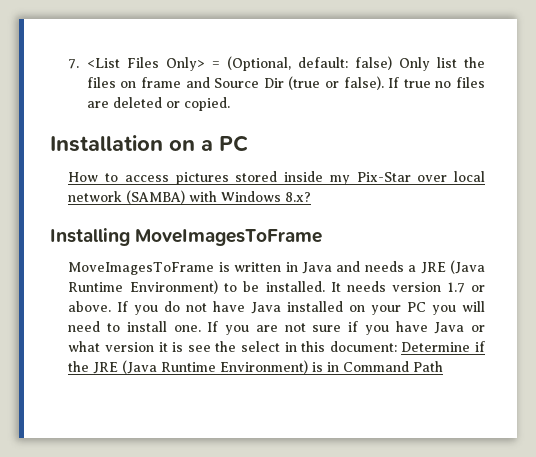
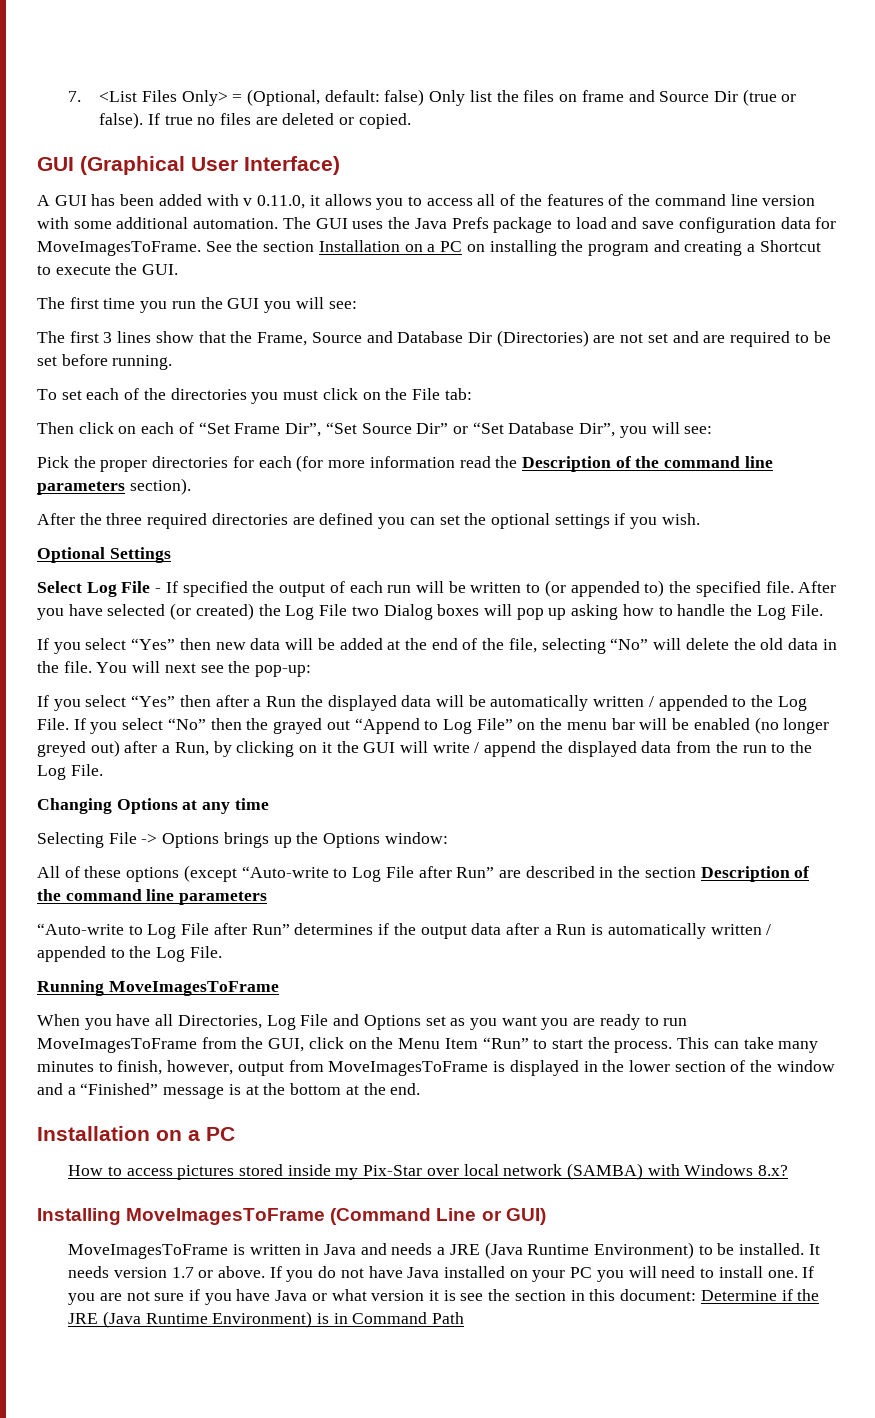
+ GUI (Graphical User Interface)
+ A GUI has been added with v 0.11.0, it allows you to access all of the features of the command line version with some additional automation. The GUI uses the Java Prefs package to load and save configuration data for MoveImagesToFrame. See the section Installation on a PC on installing the program and creating a Shortcut to execute the GUI.
+ The first time you run the GUI you will see:
+ The first 3 lines show that the Frame, Source and Database Dir (Directories) are not set and are required to be set before running.
+ To set each of the directories you must click on the File tab:
+ Then click on each of “Set Frame Dir”, “Set Source Dir” or “Set Database Dir”, you will see:
+ Pick the proper directories for each (for more information read the Description of the command line parameters section).
+ After the three required directories are defined you can set the optional settings if you wish.
+ Optional Settings
+ Select Log File - If specified the output of each run will be written to (or appended to) the specified file. After you have selected (or created) the Log File two Dialog boxes will pop up asking how to handle the Log File.
+ If you select “Yes” then new data will be added at the end of the file, selecting “No” will delete the old data in the file. You will next see the pop-up:
+ If you select “Yes” then after a Run the displayed data will be automatically written / appended to the Log File. If you select “No” then the grayed out “Append to Log File” on the menu bar will be enabled (no longer greyed out) after a Run, by clicking on it the GUI will write / append the displayed data from the run to the Log File.
+ Changing Options at any time
+ Selecting File -> Options brings up the Options window:
+ All of these options (except “Auto-write to Log File after Run” are described in the section Description of the command line parameters
+ “Auto-write to Log File after Run” determines if the output data after a Run is automatically written / appended to the Log File.
+ Running MoveImagesToFrame
+ When you have all Directories, Log File and Options set as you want you are ready to run MoveImagesToFrame from the GUI, click on the Menu Item “Run” to start the process. This can take many minutes to finish, however, output from MoveImagesToFrame is displayed in the lower section of the window and a “Finished” message is at the bottom at the end.
- Installing MoveImagesToFrame
+ Installing MoveImagesToFrame (Command Line or GUI)
- If you are not sure if you have Java or what version it is see the select in this document: Determine if the JRE (Java Runtime Environment) is in Command Path
+ If you are not sure if you have Java or what version it is see the section in this document: Determine if the JRE (Java Runtime Environment) is in Command Path

